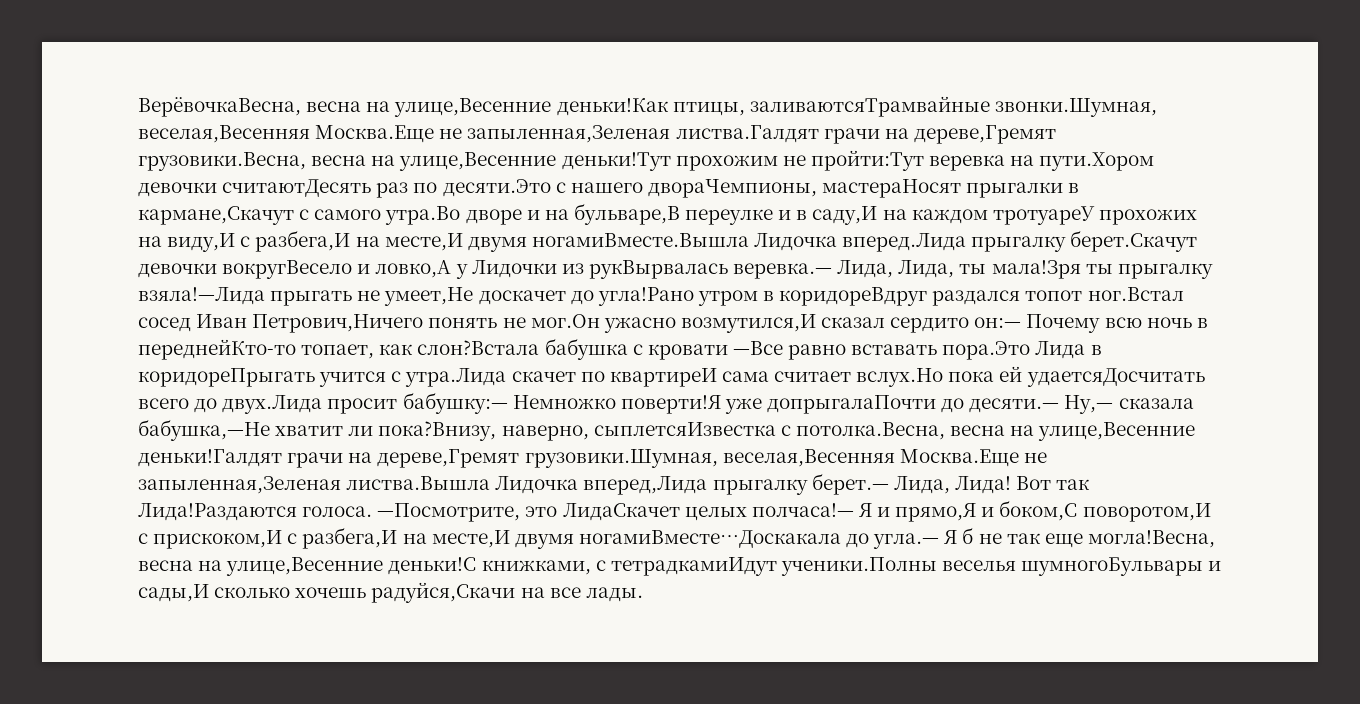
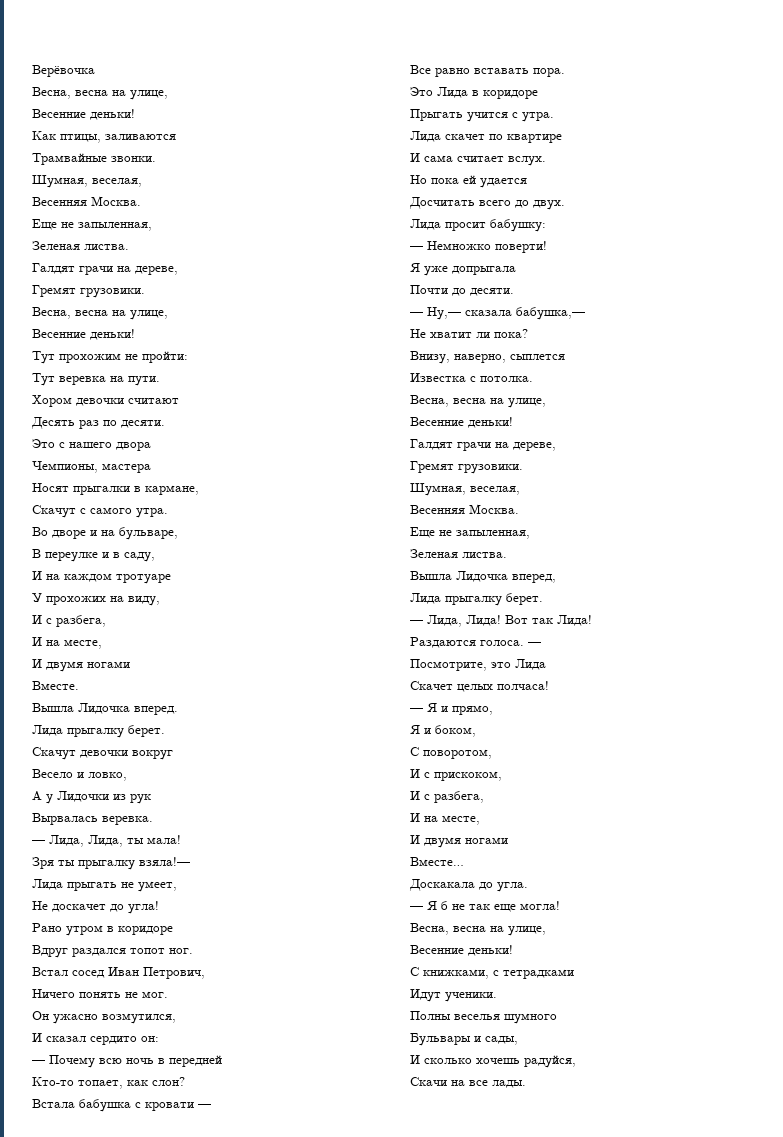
- ВерёвочкаВесна, весна на улице,Весенние деньки!Как птицы, заливаютсяТрамвайные звонки.Шумная, веселая,Весенняя Москва.Еще не запыленная,Зеленая листва.Галдят грачи на дереве,Гремят грузовики.Весна, весна на улице,Весенние деньки!Тут прохожим не пройти:Тут веревка на пути.Хором девочки считаютДесять раз по десяти.Это с нашего двораЧемпионы, мастераНосят прыгалки в кармане,Скачут с самого утра.Во дворе и на бульваре,В переулке и в саду,И на каждом тротуареУ прохожих на виду,И с разбега,И на месте,И двумя ногамиВместе.Вышла Лидочка вперед.Лида прыгалку берет.Скачут девочки вокругВесело и ловко,А у Лидочки из рукВырвалась веревка.— Лида, Лида, ты мала!Зря ты прыгалку взяла!—Лида прыгать не умеет,Не доскачет до угла!Рано утром в коридореВдруг раздался топот ног.Встал сосед Иван Петрович,Ничего понять не мог.Он ужасно возмутился,И сказал сердито он:— Почему всю ночь в переднейКто-то топает, как слон?Встала бабушка с кровати —Все равно вставать пора.Это Лида в коридореПрыгать учится с утра.Лида скачет по квартиреИ сама считает вслух.Но пока ей удаетсяДосчитать всего до двух.Лида просит бабушку:— Немножко поверти!Я уже допрыгалаПочти до десяти.— Ну,— сказала бабушка,—Не хватит ли пока?Внизу, наверно, сыплетсяИзвестка с потолка.Весна, весна на улице,Весенние деньки!Галдят грачи на дереве,Гремят грузовики.Шумная, веселая,Весенняя Москва.Еще не запыленная,Зеленая листва.Вышла Лидочка вперед,Лида прыгалку берет.— Лида, Лида! Вот так Лида!Раздаются голоса. —Посмотрите, это ЛидаСкачет целых полчаса!— Я и прямо,Я и боком,С поворотом,И с прискоком,И с разбега,И на месте,И двумя ногамиВместе…Доскакала до угла.— Я б не так еще могла!Весна, весна на улице,Весенние деньки!С книжками, с тетрадкамиИдут ученики.Полны веселья шумногоБульвары и сады,И сколько хочешь радуйся,Скачи на все лады.
+ Верёвочка
+ Весна, весна на улице,
+ Весенние деньки!
+ Как птицы, заливаются
+ Трамвайные звонки.
+ Шумная, веселая,
+ Весенняя Москва.
+ Еще не запыленная,
+ Зеленая листва.
+ Галдят грачи на дереве,
+ Гремят грузовики.
+ Весна, весна на улице,
+ Весенние деньки!
+ Тут прохожим не пройти:
+ Тут веревка на пути.
+ Хором девочки считают
+ Десять раз по десяти.
+ Это с нашего двора
+ Чемпионы, мастера
+ Носят прыгалки в кармане,
+ Скачут с самого утра.
+ Во дворе и на бульваре,
+ В переулке и в саду,
+ И на каждом тротуаре
+ У прохожих на виду,
+ И с разбега,
+ И на месте,
+ И двумя ногами
+ Вместе.
+ Вышла Лидочка вперед.
+ Лида прыгалку берет.
+ Скачут девочки вокруг
+ Весело и ловко,
+ А у Лидочки из рук
+ Вырвалась веревка.
+ — Лида, Лида, ты мала!
+ Зря ты прыгалку взяла!—
+ Лида прыгать не умеет,
+ Не доскачет до угла!
+ Рано утром в коридоре
+ Вдруг раздался топот ног.
+ Встал сосед Иван Петрович,
+ Ничего понять не мог.
+ Он ужасно возмутился,
+ И сказал сердито он:
+ — Почему всю ночь в передней
+ Кто-то топает, как слон?
+ Встала бабушка с кровати —
+ Все равно вставать пора.
+ Это Лида в коридоре
+ Прыгать учится с утра.
+ Лида скачет по квартире
+ И сама считает вслух.
+ Но пока ей удается
+ Досчитать всего до двух.
+ Лида просит бабушку:
+ — Немножко поверти!
+ Я уже допрыгала
+ Почти до десяти.
+ — Ну,— сказала бабушка,—
+ Не хватит ли пока?
+ Внизу, наверно, сыплется
+ Известка с потолка.
+ Весна, весна на улице,
+ Весенние деньки!
+ Галдят грачи на дереве,
+ Гремят грузовики.
+ Шумная, веселая,
+ Весенняя Москва.
+ Еще не запыленная,
+ Зеленая листва.
+ Вышла Лидочка вперед,
+ Лида прыгалку берет.
+ — Лида, Лида! Вот так Лида!
+ Раздаются голоса. —
+ Посмотрите, это Лида
+ Скачет целых полчаса!
+ — Я и прямо,
+ Я и боком,
+ С поворотом,
+ И с прискоком,
+ И с разбега,
+ И на месте,
+ И двумя ногами
+ Вместе…
+ Доскакала до угла.
+ — Я б не так еще могла!
+ Весна, весна на улице,
+ Весенние деньки!
+ С книжками, с тетрадками
+ Идут ученики.
+ Полны веселья шумного
+ Бульвары и сады,
+ И сколько хочешь радуйся,
+ Скачи на все лады.

